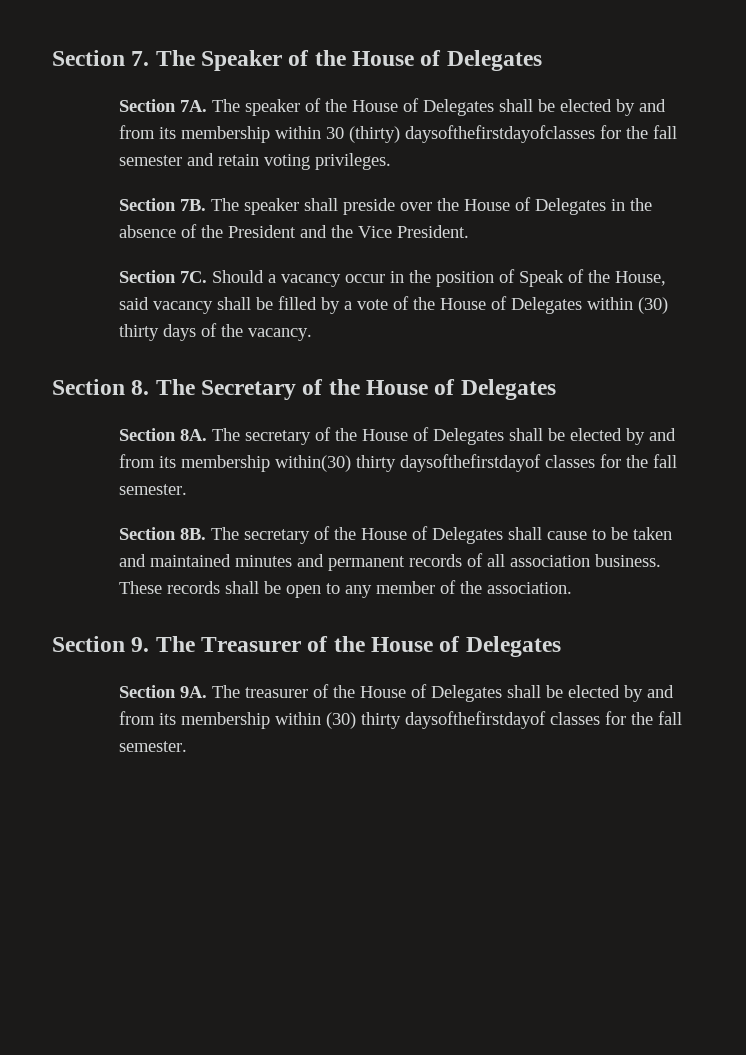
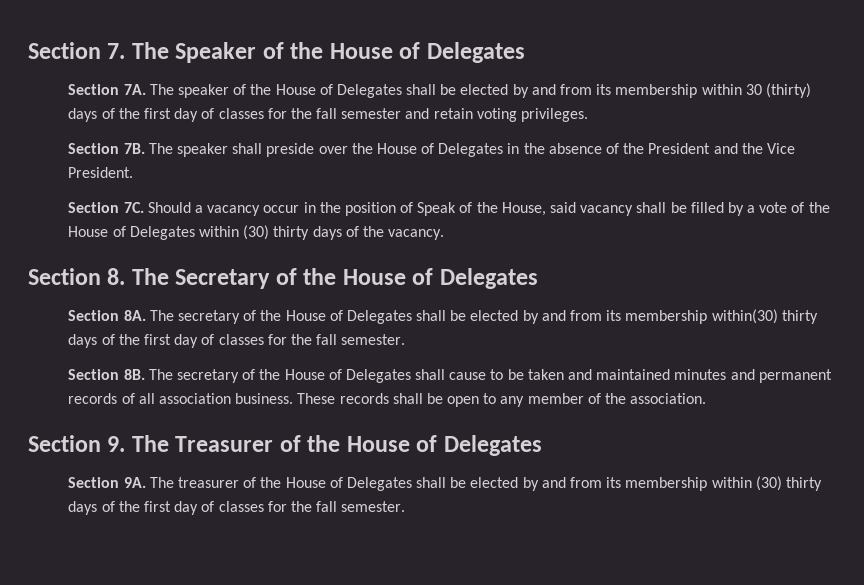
- The speaker of the House of Delegates shall be elected by and from its membership within 30 (thirty) daysofthefirstdayofclasses for the fall semester and retain voting privileges.
+ The speaker of the House of Delegates shall be elected by and from its membership within 30 (thirty) days of the first day of classes for the fall semester and retain voting privileges.
- The secretary of the House of Delegates shall be elected by and from its membership within(30) thirty daysofthefirstdayof classes for the fall semester.
+ The secretary of the House of Delegates shall be elected by and from its membership within(30) thirty days of the first day of classes for the fall semester.
- The treasurer of the House of Delegates shall be elected by and from its membership within (30) thirty daysofthefirstdayof classes for the fall semester.
+ The treasurer of the House of Delegates shall be elected by and from its membership within (30) thirty days of the first day of classes for the fall semester.

